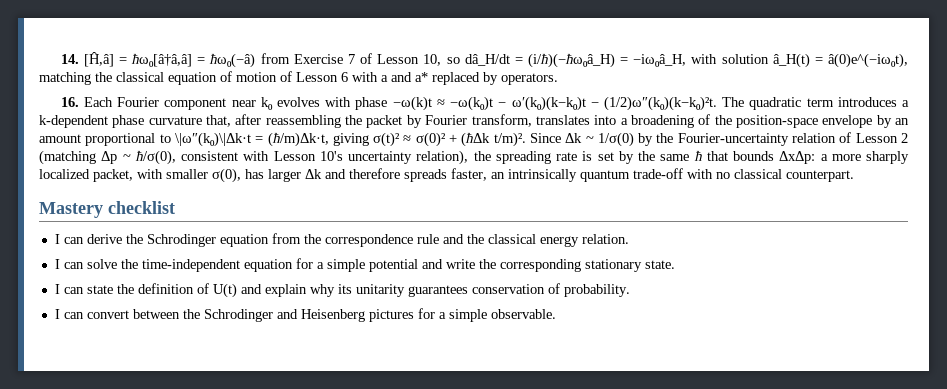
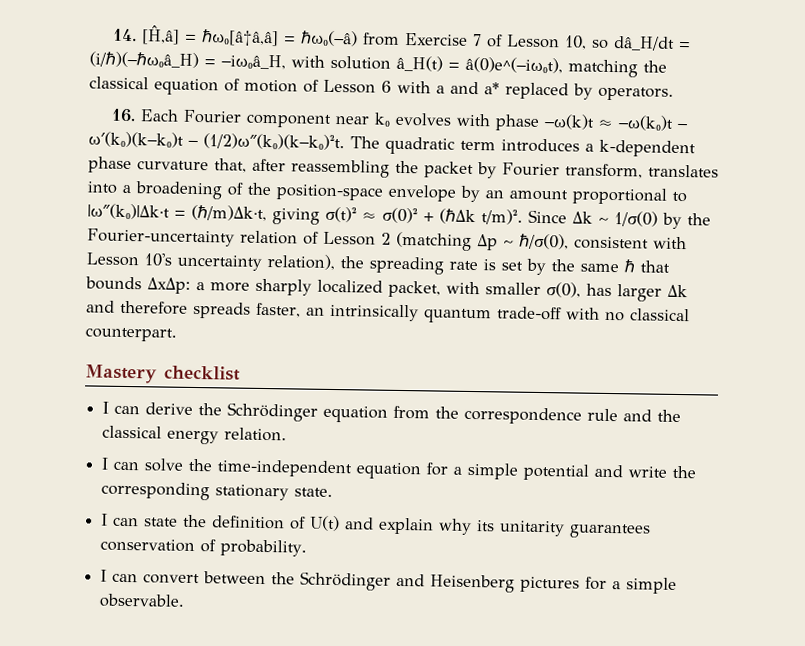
- The quadratic term introduces a k-dependent phase curvature that, after reassembling the packet by Fourier transform, translates into a broadening of the position-space envelope by an amount proportional to \|ω″(k₀)\|Δk·t = (ℏ/m)Δk·t, giving σ(t)² ≈ σ(0)² + (ℏΔk t/m)².
+ The quadratic term introduces a k-dependent phase curvature that, after reassembling the packet by Fourier transform, translates into a broadening of the position-space envelope by an amount proportional to |ω″(k₀)|Δk·t = (ℏ/m)Δk·t, giving σ(t)² ≈ σ(0)² + (ℏΔk t/m)².
- I can derive the Schrodinger equation from the correspondence rule and the classical energy relation.
+ I can derive the Schrödinger equation from the correspondence rule and the classical energy relation.
- I can convert between the Schrodinger and Heisenberg pictures for a simple observable.
+ I can convert between the Schrödinger and Heisenberg pictures for a simple observable.

